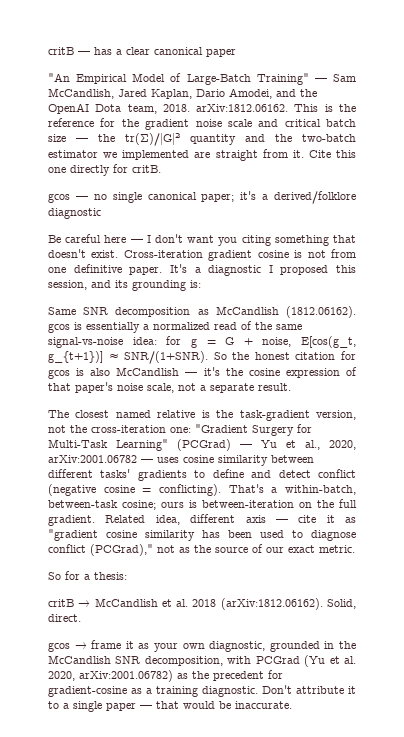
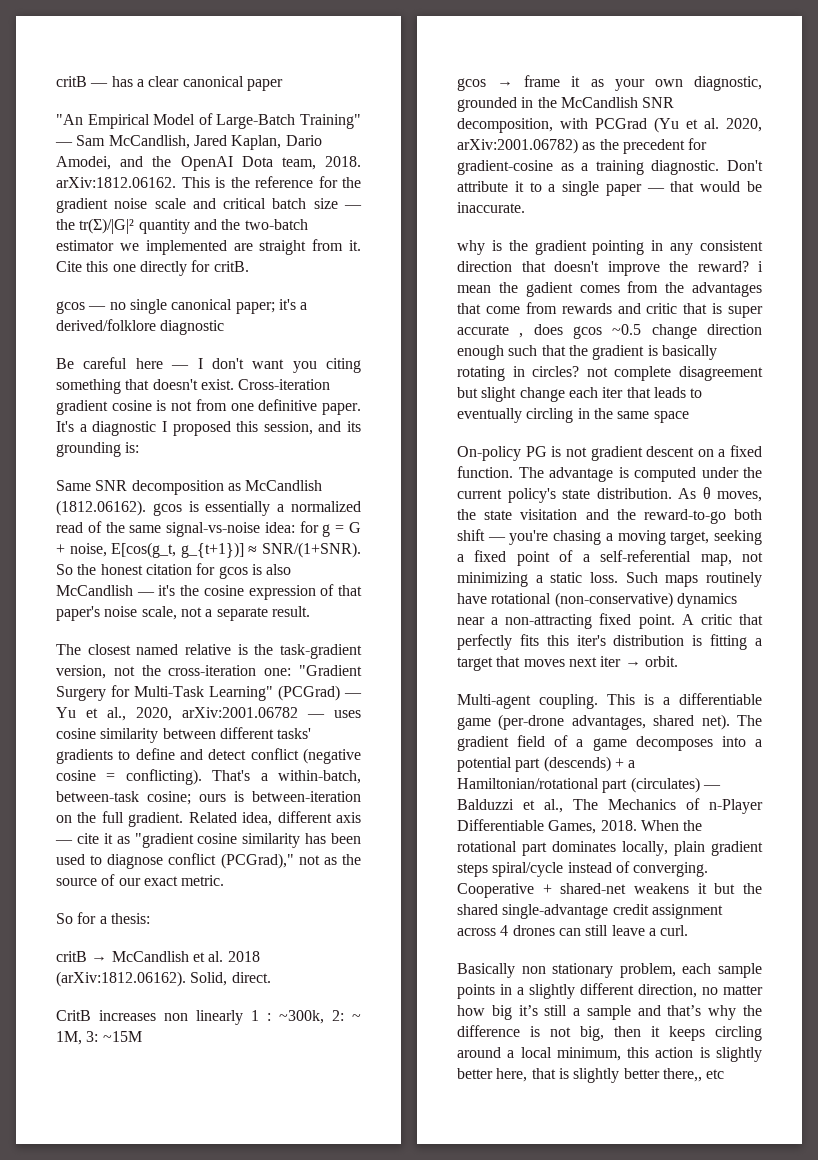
+ CritB increases non linearly 1 : ~300k, 2: ~ 1M, 3: ~15M
+ why is the gradient pointing in any consistent direction that doesn't improve the reward? i mean the gadient comes from the advantages that come from rewards and critic that is super accurate , does gcos ~0.5 change direction enough such that the gradient is basically rotating in circles? not complete disagreement but slight change each iter that leads to eventually circling in the same space
+ On-policy PG is not gradient descent on a fixed function. The advantage is computed under the current policy's state distribution. As θ moves, the state visitation and the reward-to-go both shift — you're chasing a moving target, seeking a fixed point of a self-referential map, not minimizing a static loss. Such maps routinely have rotational (non-conservative) dynamics near a non-attracting fixed point. A critic that perfectly fits this iter's distribution is fitting a target that moves next iter → orbit.
+ Multi-agent coupling. This is a differentiable game (per-drone advantages, shared net). The gradient field of a game decomposes into a potential part (descends) + a Hamiltonian/rotational part (circulates) — Balduzzi et al., The Mechanics of n-Player Differentiable Games, 2018. When the rotational part dominates locally, plain gradient steps spiral/cycle instead of converging. Cooperative + shared-net weakens it but the shared single-advantage credit assignment across 4 drones can still leave a curl.
+ Basically non stationary problem, each sample points in a slightly different direction, no matter how big it’s still a sample and that’s why the difference is not big, then it keeps circling around a local minimum, this action is slightly better here, that is slightly better there,, etc

